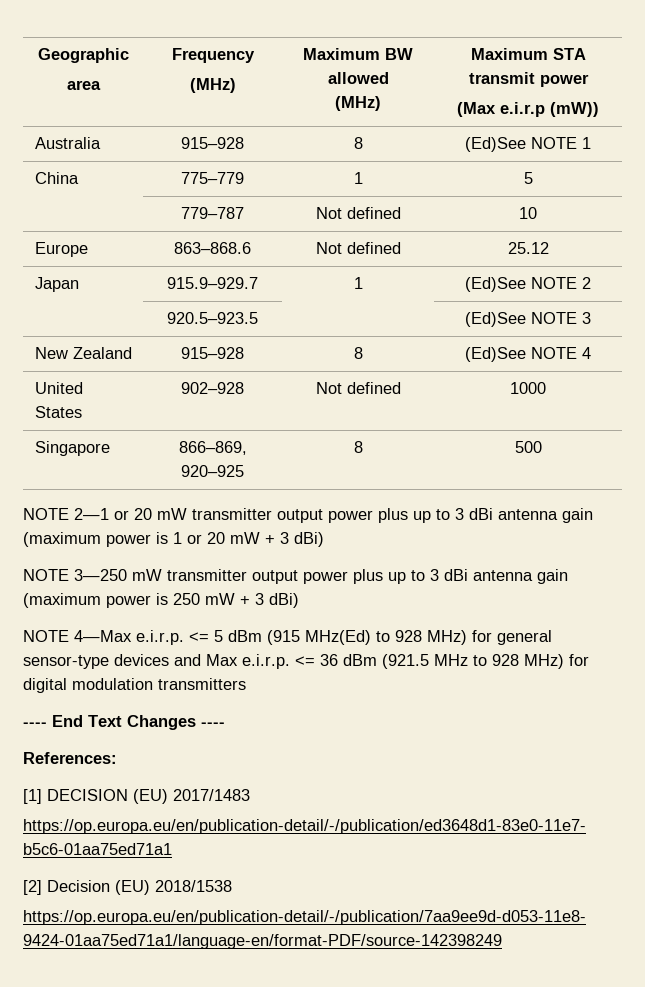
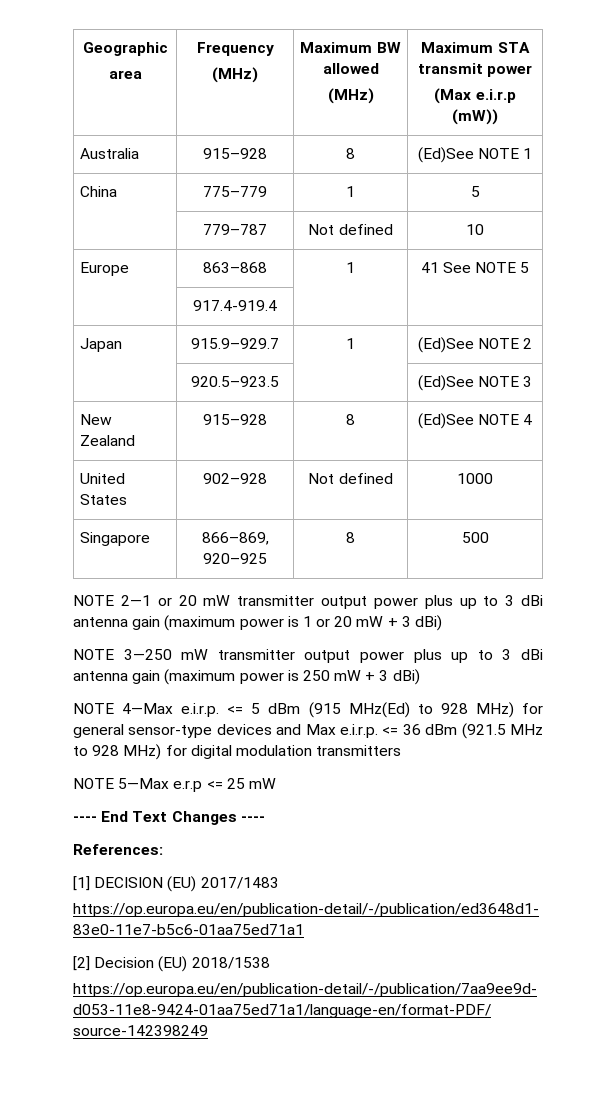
- Europe | 863–868.6 | Not defined | 25.12
+ Europe | 863–868 | 1 | 41 See NOTE 5
+ | 917.4-919.4 | |
+ NOTE 5—Max e.r.p <= 25 mW

